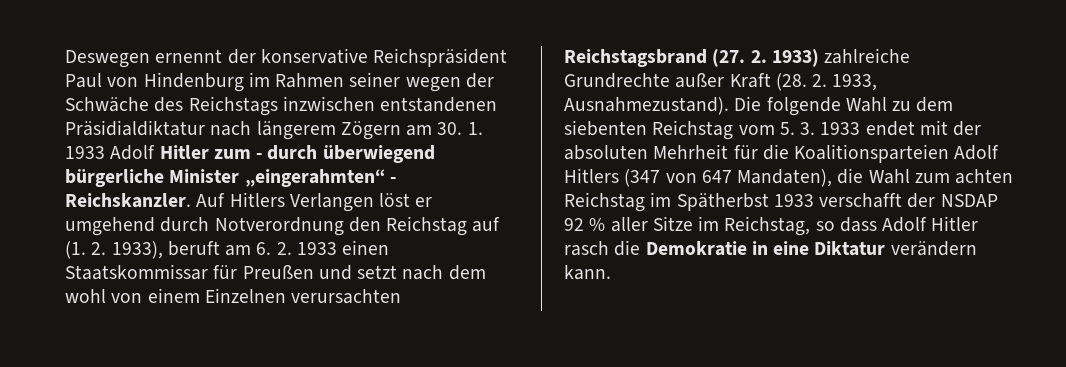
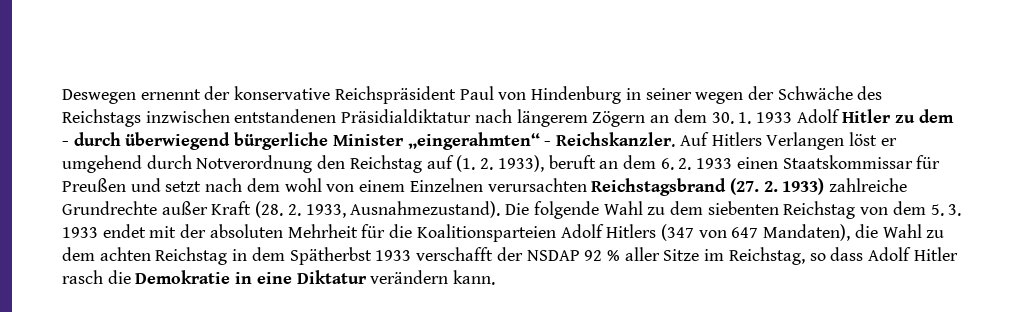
- Deswegen ernennt der konservative Reichspräsident Paul von Hindenburg im Rahmen seiner wegen der Schwäche des Reichstags inzwischen entstandenen Präsidialdiktatur nach längerem Zögern am 30. 1. 1933 Adolf Hitler zum - durch überwiegend bürgerliche Minister „eingerahmten“ - Reichskanzler.
+ Deswegen ernennt der konservative Reichspräsident Paul von Hindenburg in seiner wegen der Schwäche des Reichstags inzwischen entstandenen Präsidialdiktatur nach längerem Zögern an dem 30. 1. 1933 Adolf Hitler zu dem - durch überwiegend bürgerliche Minister „eingerahmten“ - Reichskanzler.
- Auf Hitlers Verlangen löst er umgehend durch Notverordnung den Reichstag auf (1. 2. 1933), beruft am 6. 2. 1933 einen Staatskommissar für Preußen und setzt nach dem wohl von einem Einzelnen verursachten Reichstagsbrand (27. 2. 1933) zahlreiche Grundrechte außer Kraft (28. 2. 1933, Ausnahmezustand).
+ Auf Hitlers Verlangen löst er umgehend durch Notverordnung den Reichstag auf (1. 2. 1933), beruft an dem 6. 2. 1933 einen Staatskommissar für Preußen und setzt nach dem wohl von einem Einzelnen verursachten Reichstagsbrand (27. 2. 1933) zahlreiche Grundrechte außer Kraft (28. 2. 1933, Ausnahmezustand).
- Die folgende Wahl zu dem siebenten Reichstag vom 5. 3. 1933 endet mit der absoluten Mehrheit für die Koalitionsparteien Adolf Hitlers (347 von 647 Mandaten), die Wahl zum achten Reichstag im Spätherbst 1933 verschafft der NSDAP 92 % aller Sitze im Reichstag, so dass Adolf Hitler rasch die Demokratie in eine Diktatur verändern kann.
+ Die folgende Wahl zu dem siebenten Reichstag von dem 5. 3. 1933 endet mit der absoluten Mehrheit für die Koalitionsparteien Adolf Hitlers (347 von 647 Mandaten), die Wahl zu dem achten Reichstag in dem Spätherbst 1933 verschafft der NSDAP 92 % aller Sitze im Reichstag, so dass Adolf Hitler rasch die Demokratie in eine Diktatur verändern kann.

